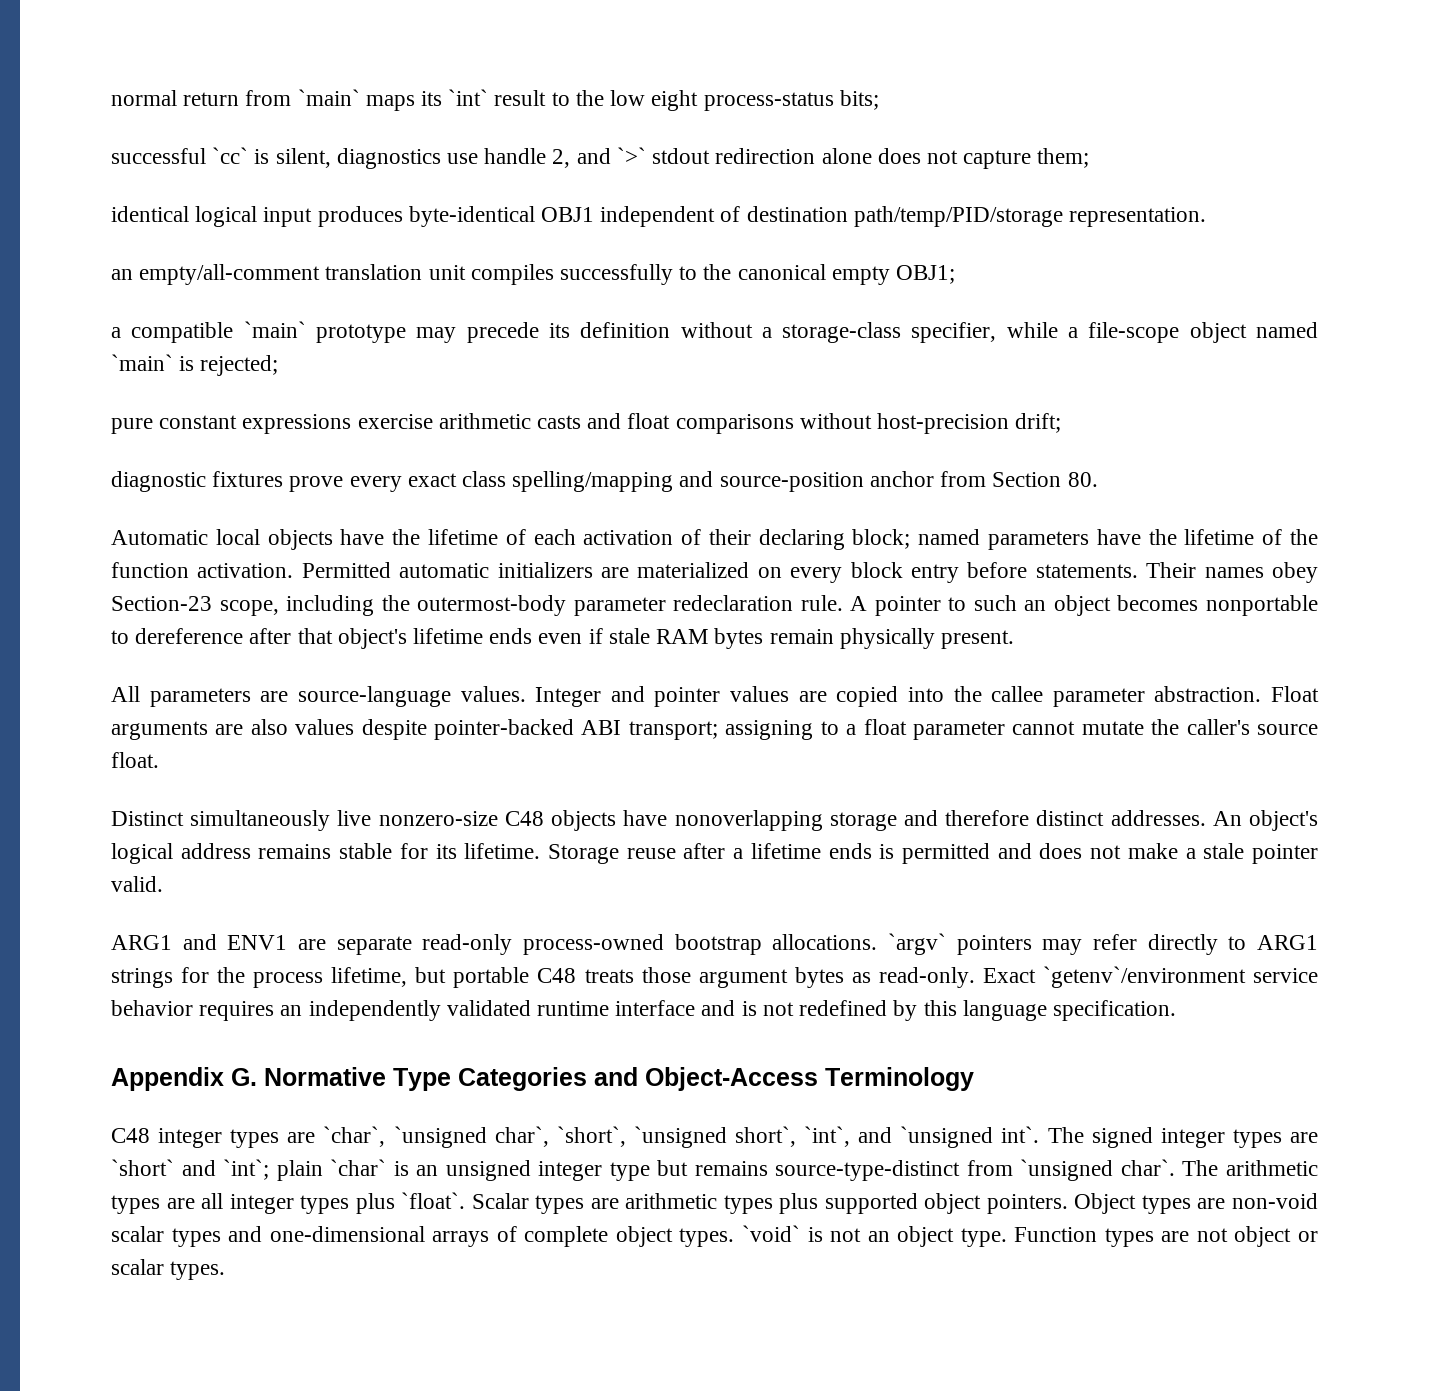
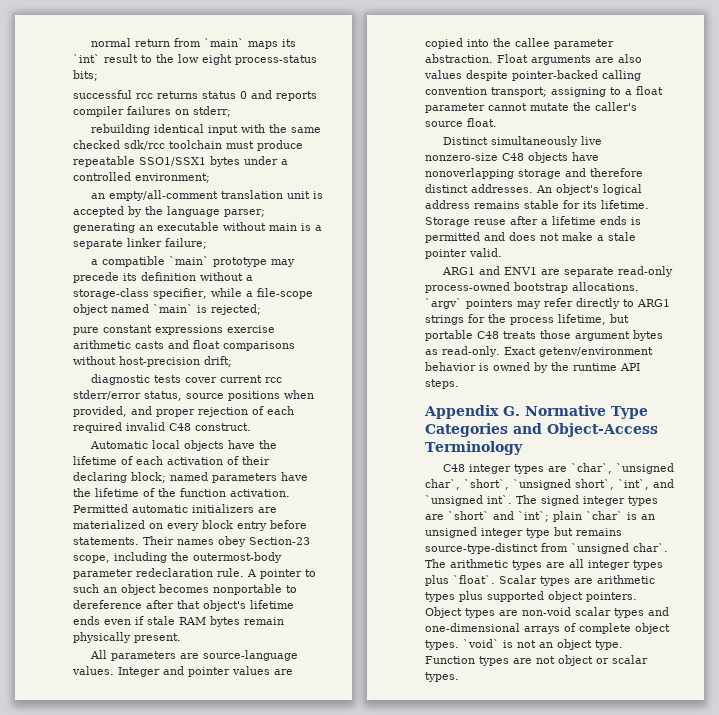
- successful `cc` is silent, diagnostics use handle 2, and `>` stdout redirection alone does not capture them;
- identical logical input produces byte-identical OBJ1 independent of destination path/temp/PID/storage representation.
- an empty/all-comment translation unit compiles successfully to the canonical empty OBJ1;
+ successful rcc returns status 0 and reports compiler failures on stderr;
+ rebuilding identical input with the same checked sdk/rcc toolchain must produce repeatable SSO1/SSX1 bytes under a controlled environment;
+ an empty/all-comment translation unit is accepted by the language parser; generating an executable without main is a separate linker failure;
- diagnostic fixtures prove every exact class spelling/mapping and source-position anchor from Section 80.
+ diagnostic tests cover current rcc stderr/error status, source positions when provided, and proper rejection of each required invalid C48 construct.
- Float arguments are also values despite pointer-backed ABI transport; assigning to a float parameter cannot mutate the caller's source float.
+ Float arguments are also values despite pointer-backed calling convention transport; assigning to a float parameter cannot mutate the caller's source float.
- Exact `getenv`/environment service behavior requires an independently validated runtime interface and is not redefined by this language specification.
+ Exact getenv/environment behavior is owned by the runtime API steps.

